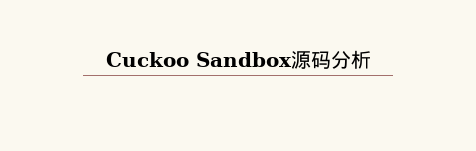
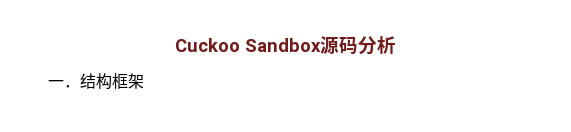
+ 一．结构框架

